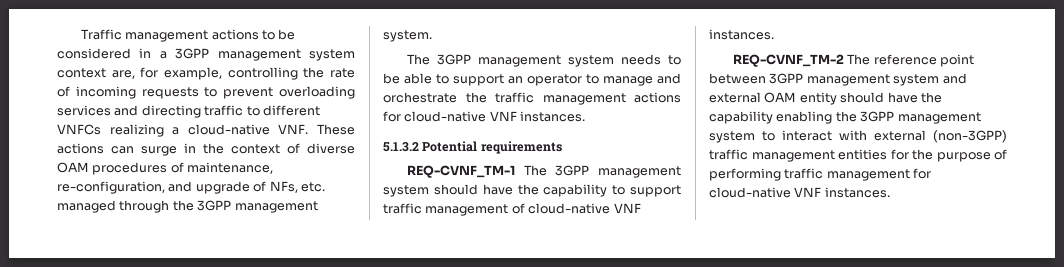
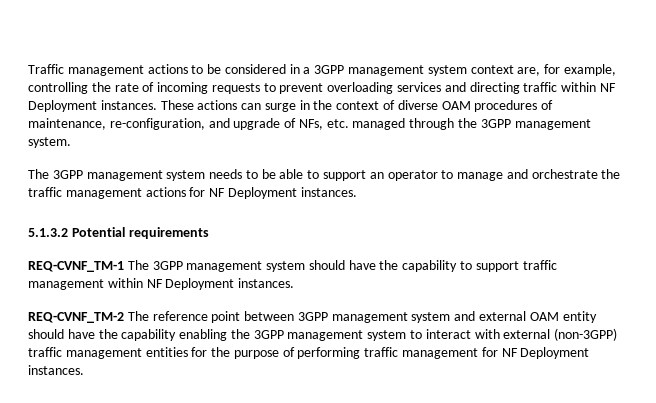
- Traffic management actions to be considered in a 3GPP management system context are, for example, controlling the rate of incoming requests to prevent overloading services and directing traffic to different VNFCs realizing a cloud-native VNF. These actions can surge in the context of diverse OAM procedures of maintenance, re-configuration, and upgrade of NFs, etc. managed through the 3GPP management system.
+ Traffic management actions to be considered in a 3GPP management system context are, for example, controlling the rate of incoming requests to prevent overloading services and directing traffic within NF Deployment instances. These actions can surge in the context of diverse OAM procedures of maintenance, re-configuration, and upgrade of NFs, etc. managed through the 3GPP management system.
- The 3GPP management system needs to be able to support an operator to manage and orchestrate the traffic management actions for cloud-native VNF instances.
+ The 3GPP management system needs to be able to support an operator to manage and orchestrate the traffic management actions for NF Deployment instances.
- REQ-CVNF_TM-1 The 3GPP management system should have the capability to support traffic management of cloud-native VNF instances.
+ REQ-CVNF_TM-1 The 3GPP management system should have the capability to support traffic management within NF Deployment instances.
- REQ-CVNF_TM-2 The reference point between 3GPP management system and external OAM entity should have the capability enabling the 3GPP management system to interact with external (non-3GPP) traffic management entities for the purpose of performing traffic management for cloud-native VNF instances.
+ REQ-CVNF_TM-2 The reference point between 3GPP management system and external OAM entity should have the capability enabling the 3GPP management system to interact with external (non-3GPP) traffic management entities for the purpose of performing traffic management for NF Deployment instances.

